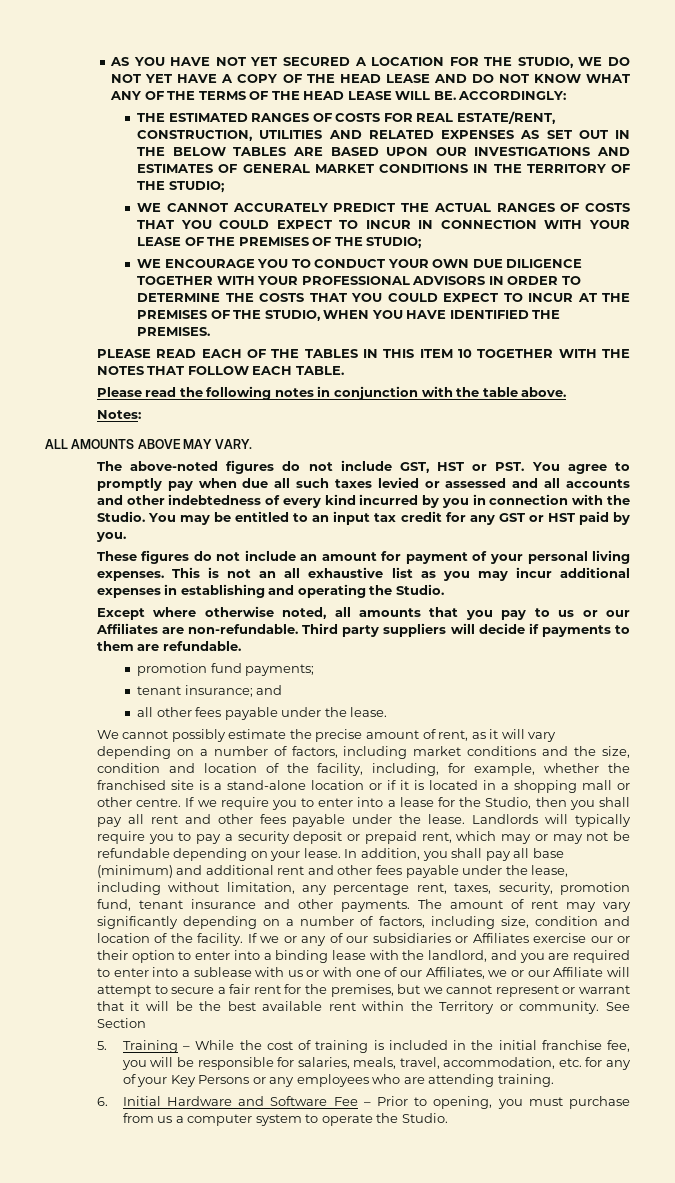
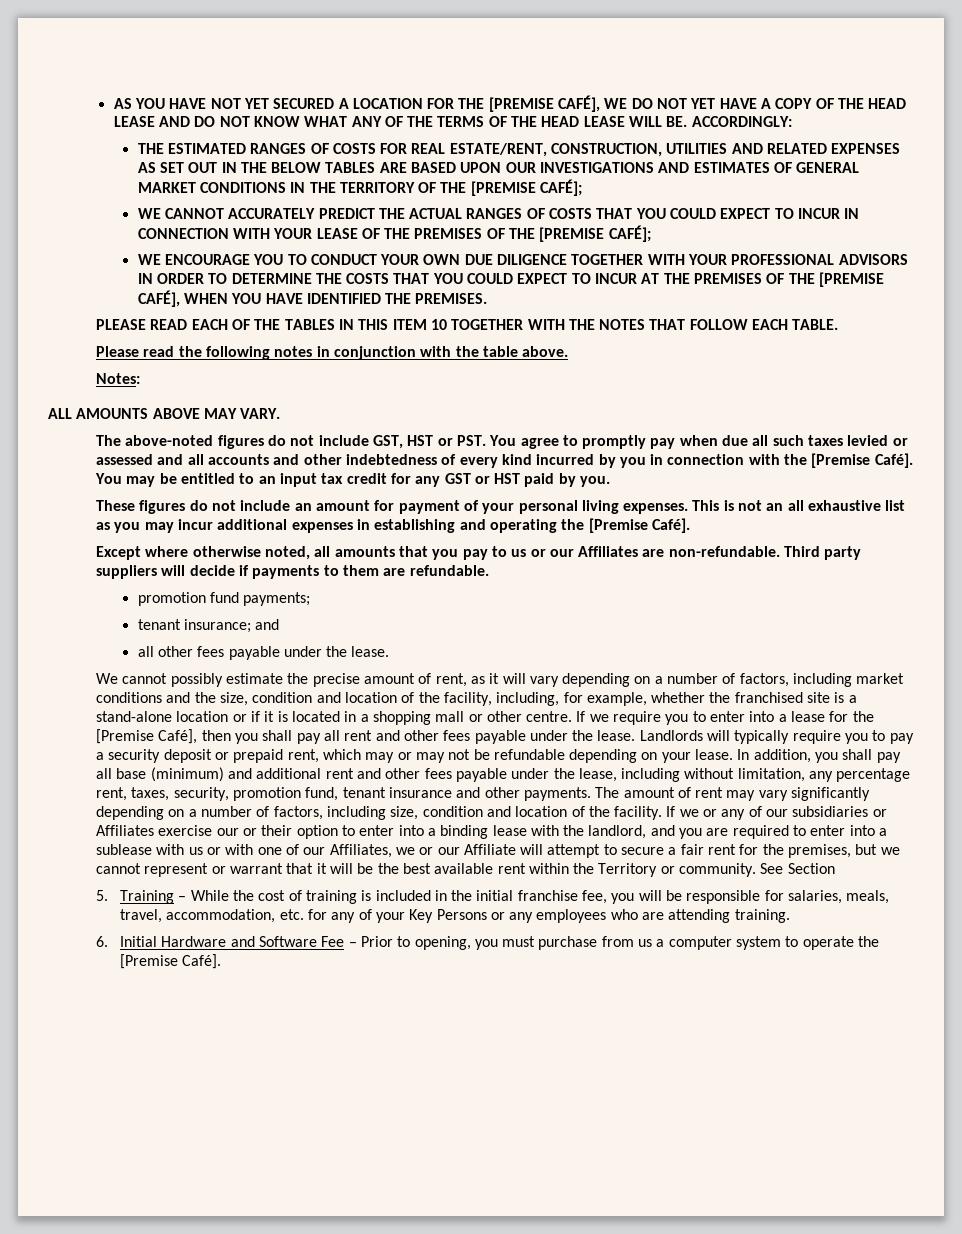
- AS YOU HAVE NOT YET SECURED A LOCATION FOR THE STUDIO, WE DO NOT YET HAVE A COPY OF THE HEAD LEASE AND DO NOT KNOW WHAT ANY OF THE TERMS OF THE HEAD LEASE WILL BE. ACCORDINGLY:
+ AS YOU HAVE NOT YET SECURED A LOCATION FOR THE [PREMISE CAFÉ], WE DO NOT YET HAVE A COPY OF THE HEAD LEASE AND DO NOT KNOW WHAT ANY OF THE TERMS OF THE HEAD LEASE WILL BE. ACCORDINGLY:
- THE ESTIMATED RANGES OF COSTS FOR REAL ESTATE/RENT, CONSTRUCTION, UTILITIES AND RELATED EXPENSES AS SET OUT IN THE BELOW TABLES ARE BASED UPON OUR INVESTIGATIONS AND ESTIMATES OF GENERAL MARKET CONDITIONS IN THE TERRITORY OF THE STUDIO;
+ THE ESTIMATED RANGES OF COSTS FOR REAL ESTATE/RENT, CONSTRUCTION, UTILITIES AND RELATED EXPENSES AS SET OUT IN THE BELOW TABLES ARE BASED UPON OUR INVESTIGATIONS AND ESTIMATES OF GENERAL MARKET CONDITIONS IN THE TERRITORY OF THE [PREMISE CAFÉ];
- WE CANNOT ACCURATELY PREDICT THE ACTUAL RANGES OF COSTS THAT YOU COULD EXPECT TO INCUR IN CONNECTION WITH YOUR LEASE OF THE PREMISES OF THE STUDIO;
+ WE CANNOT ACCURATELY PREDICT THE ACTUAL RANGES OF COSTS THAT YOU COULD EXPECT TO INCUR IN CONNECTION WITH YOUR LEASE OF THE PREMISES OF THE [PREMISE CAFÉ];
- WE ENCOURAGE YOU TO CONDUCT YOUR OWN DUE DILIGENCE TOGETHER WITH YOUR PROFESSIONAL ADVISORS IN ORDER TO DETERMINE THE COSTS THAT YOU COULD EXPECT TO INCUR AT THE PREMISES OF THE STUDIO, WHEN YOU HAVE IDENTIFIED THE PREMISES.
+ WE ENCOURAGE YOU TO CONDUCT YOUR OWN DUE DILIGENCE TOGETHER WITH YOUR PROFESSIONAL ADVISORS IN ORDER TO DETERMINE THE COSTS THAT YOU COULD EXPECT TO INCUR AT THE PREMISES OF THE [PREMISE CAFÉ], WHEN YOU HAVE IDENTIFIED THE PREMISES.
- The above-noted figures do not include GST, HST or PST. You agree to promptly pay when due all such taxes levied or assessed and all accounts and other indebtedness of every kind incurred by you in connection with the Studio.
+ The above-noted figures do not include GST, HST or PST. You agree to promptly pay when due all such taxes levied or assessed and all accounts and other indebtedness of every kind incurred by you in connection with the [Premise Café].
- This is not an all exhaustive list as you may incur additional expenses in establishing and operating the Studio.
+ This is not an all exhaustive list as you may incur additional expenses in establishing and operating the [Premise Café].
- If we require you to enter into a lease for the Studio, then you shall pay all rent and other fees payable under the lease.
+ If we require you to enter into a lease for the [Premise Café], then you shall pay all rent and other fees payable under the lease.
- 6. Initial Hardware and Software Fee – Prior to opening, you must purchase from us a computer system to operate the Studio.
+ 6. Initial Hardware and Software Fee – Prior to opening, you must purchase from us a computer system to operate the [Premise Café].

